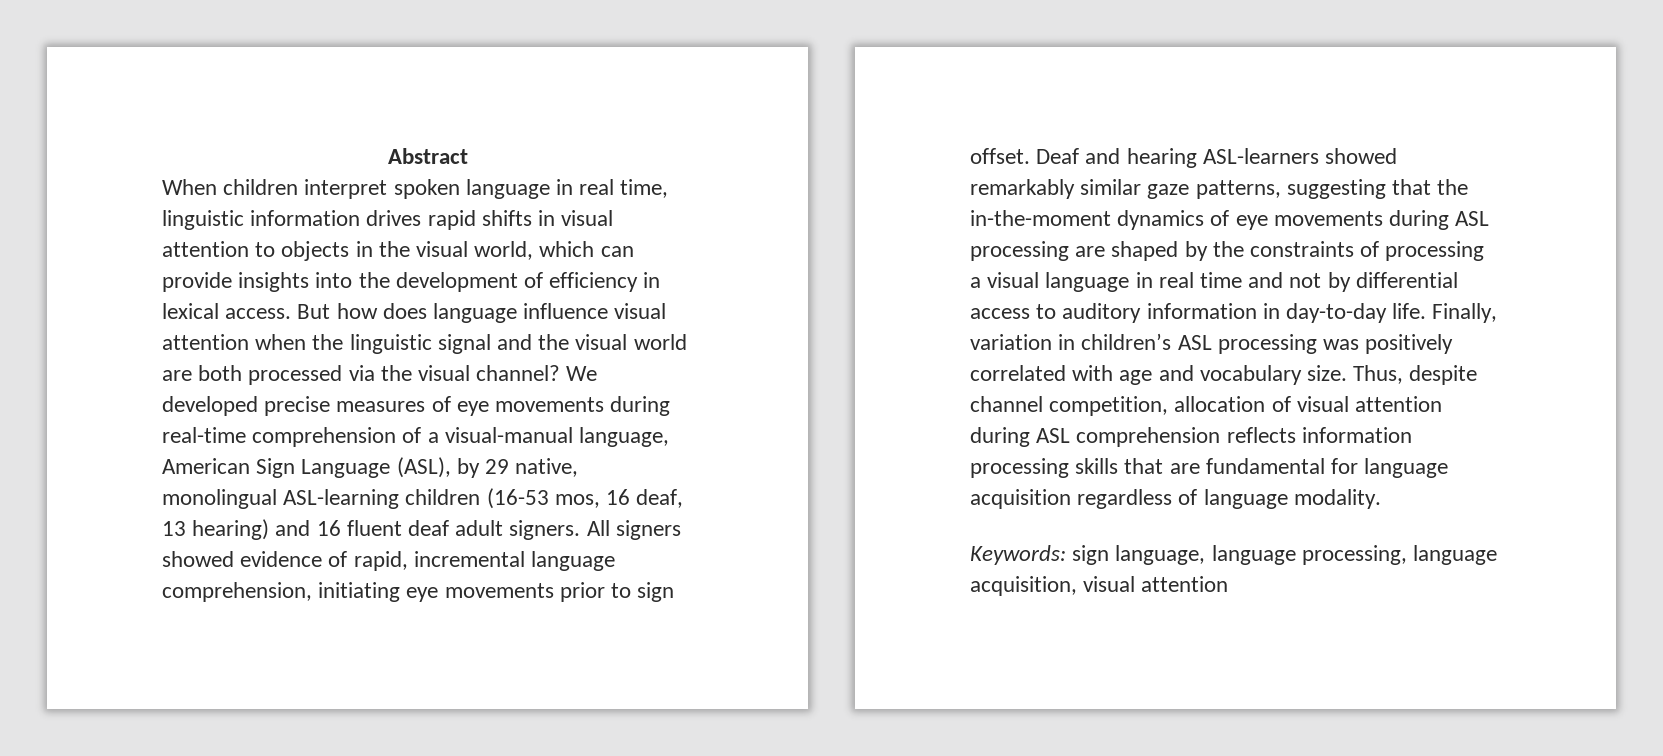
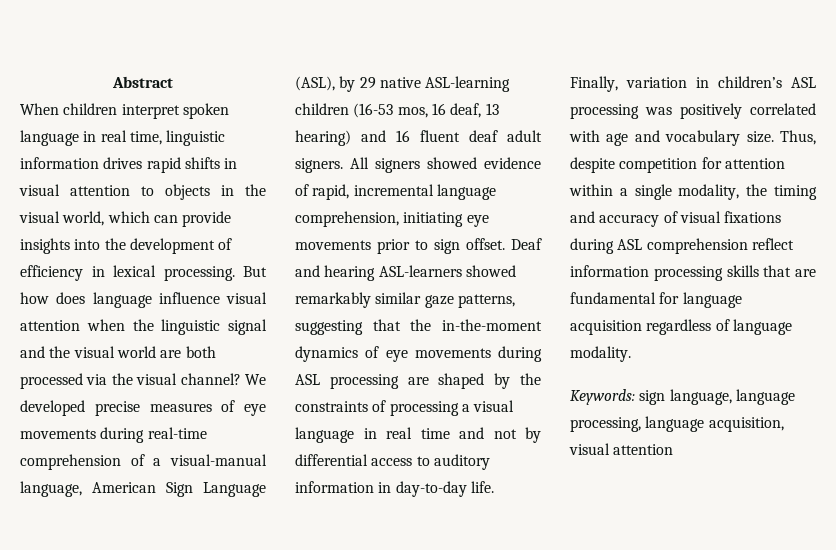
- When children interpret spoken language in real time, linguistic information drives rapid shifts in visual attention to objects in the visual world, which can provide insights into the development of efficiency in lexical access.
+ When children interpret spoken language in real time, linguistic information drives rapid shifts in visual attention to objects in the visual world, which can provide insights into the development of efficiency in lexical processing.
- We developed precise measures of eye movements during real-time comprehension of a visual-manual language, American Sign Language (ASL), by 29 native, monolingual ASL-learning children (16-53 mos, 16 deaf, 13 hearing) and 16 fluent deaf adult signers.
+ We developed precise measures of eye movements during real-time comprehension of a visual-manual language, American Sign Language (ASL), by 29 native ASL-learning children (16-53 mos, 16 deaf, 13 hearing) and 16 fluent deaf adult signers.
- Thus, despite channel competition, allocation of visual attention during ASL comprehension reflects information processing skills that are fundamental for language acquisition regardless of language modality.
+ Thus, despite competition for attention within a single modality, the timing and accuracy of visual fixations during ASL comprehension reflect information processing skills that are fundamental for language acquisition regardless of language modality.

